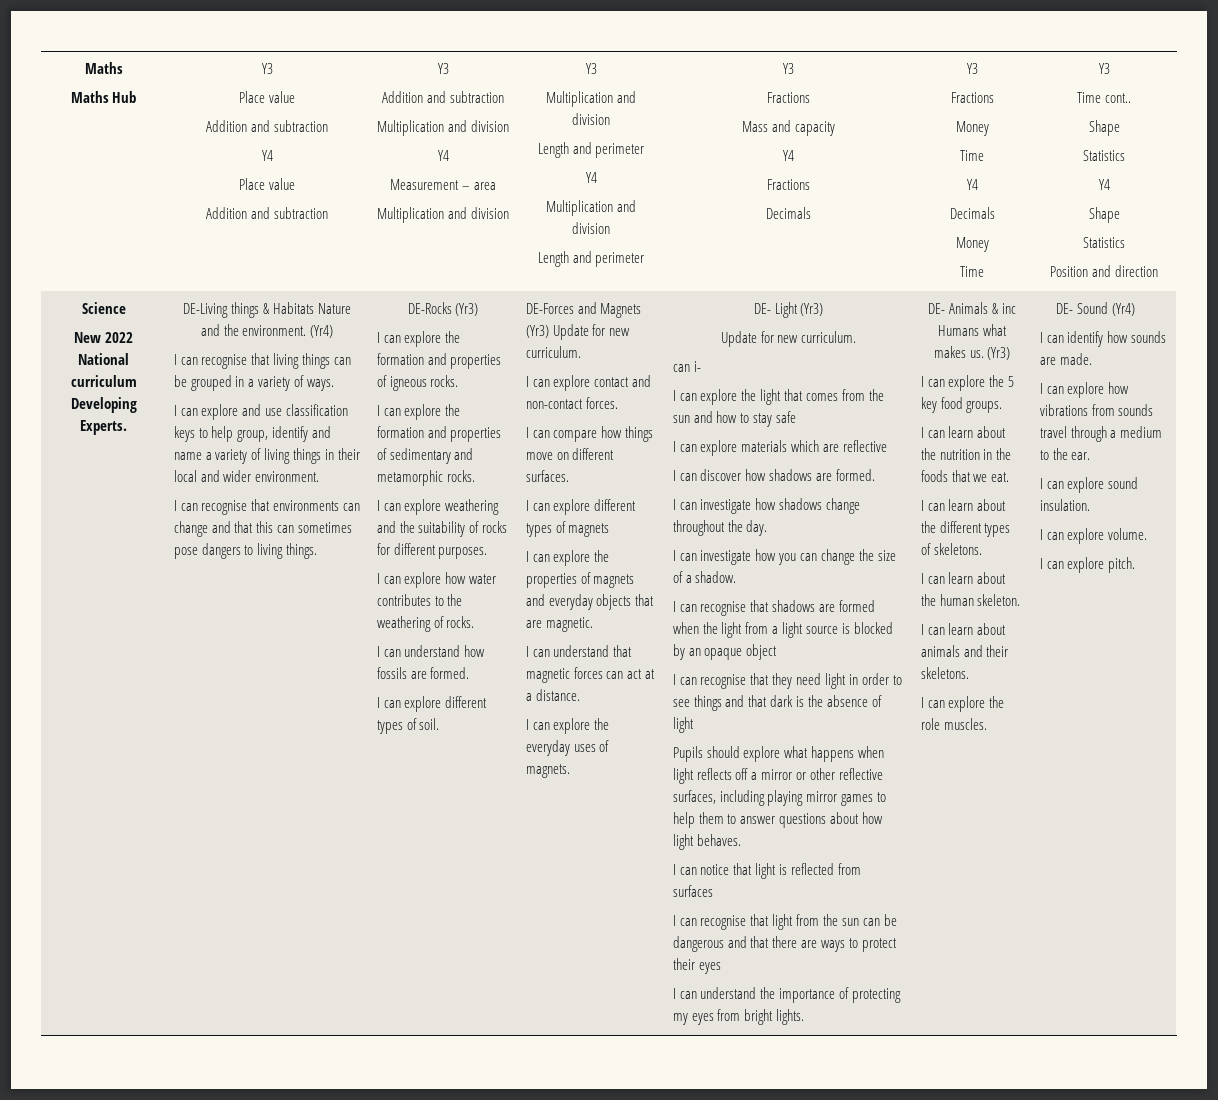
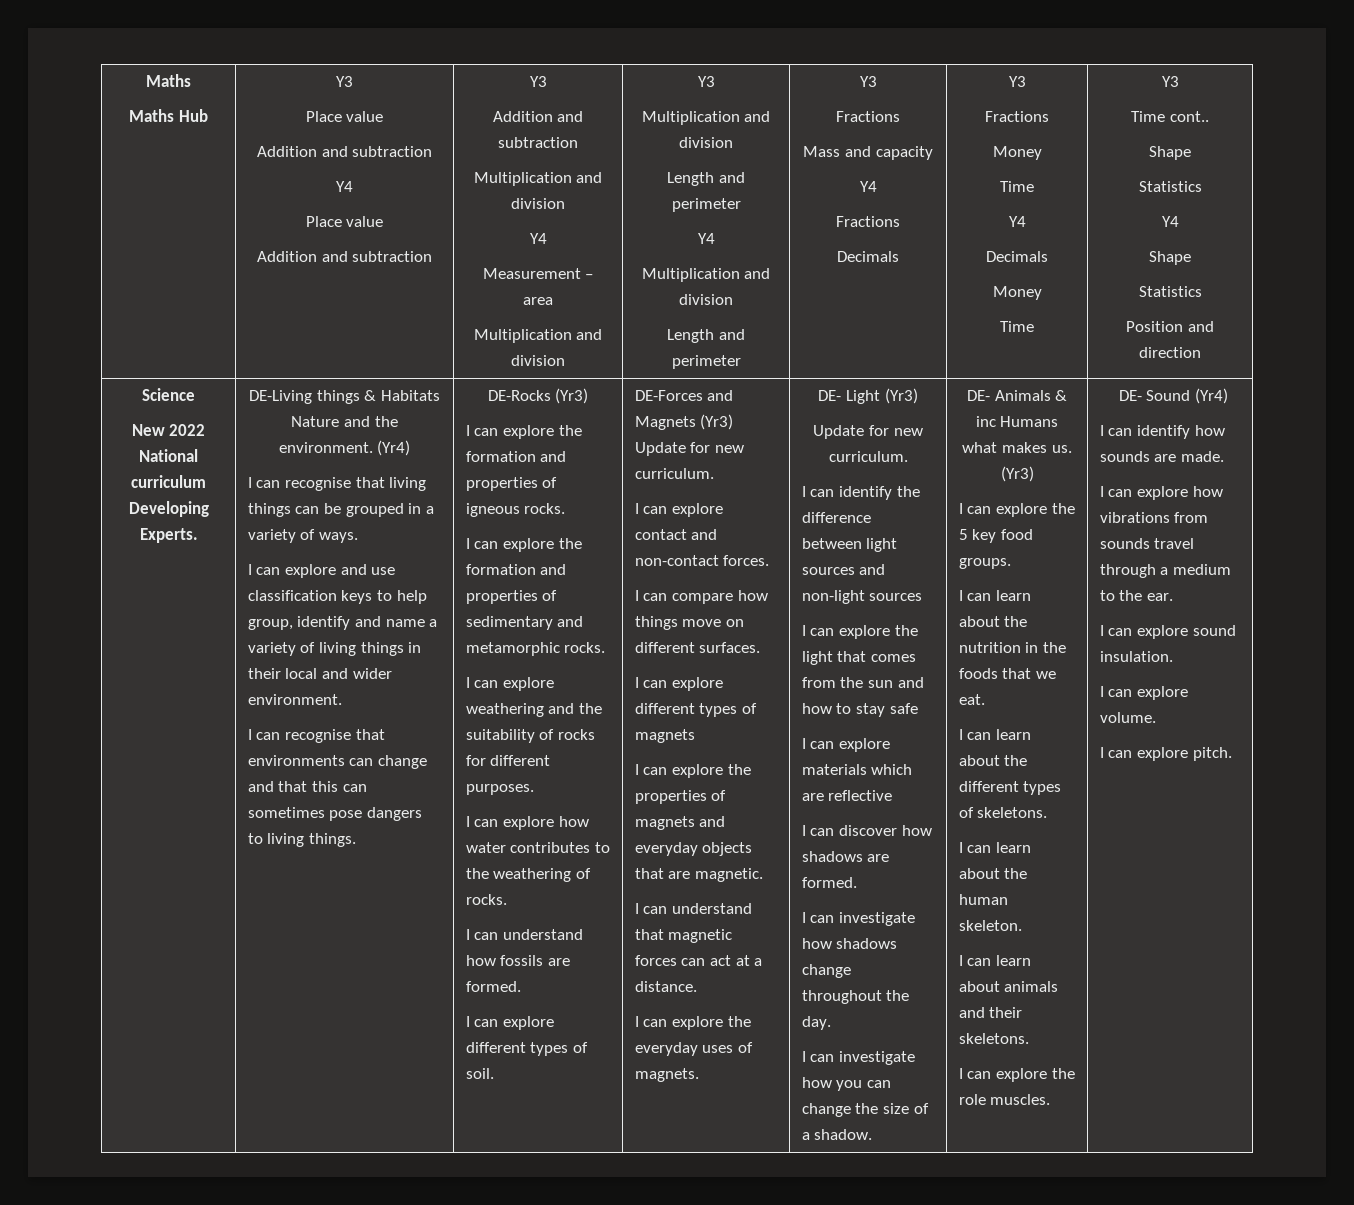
- can i-
+ I can identify the difference between light sources and non-light sources
- I can recognise that shadows are formed when the light from a light source is blocked by an opaque object
- I can recognise that they need light in order to see things and that dark is the absence of light
- Pupils should explore what happens when light reflects off a mirror or other reflective surfaces, including playing mirror games to help them to answer questions about how light behaves.
- I can notice that light is reflected from surfaces
- I can recognise that light from the sun can be dangerous and that there are ways to protect their eyes
- I can understand the importance of protecting my eyes from bright lights.

